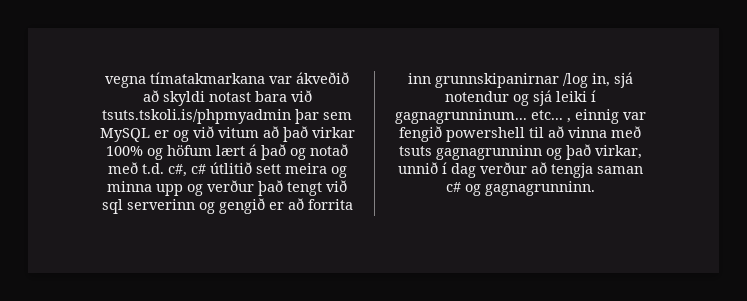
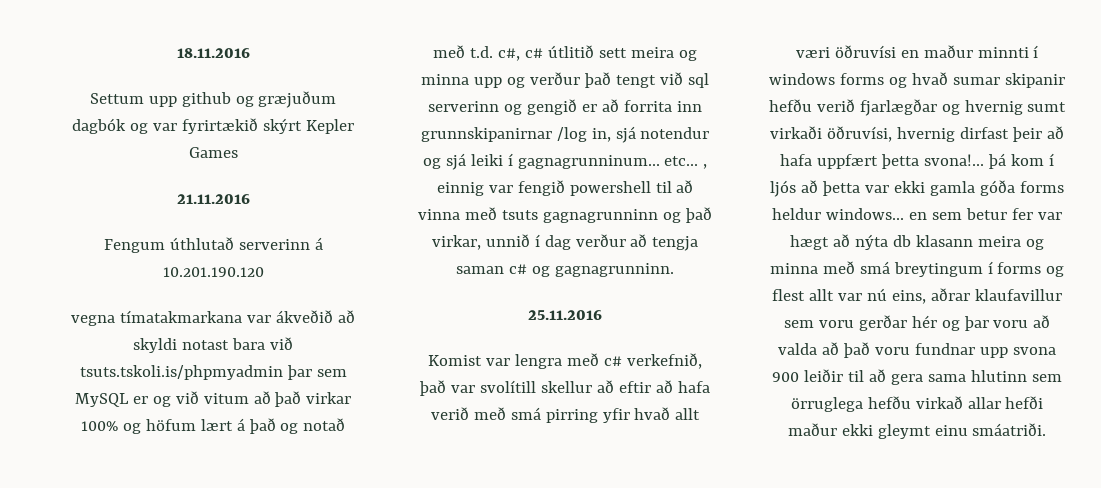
+ 18.11.2016
+ Settum upp github og græjuðum dagbók og var fyrirtækið skýrt Kepler Games
+ 21.11.2016
+ Fengum úthlutað serverinn á 10.201.190.120
+ 25.11.2016
+ Komist var lengra með c# verkefnið, það var svolítill skellur að eftir að hafa verið með smá pirring yfir hvað allt væri öðruvísi en maður minnti í windows forms og hvað sumar skipanir hefðu verið fjarlægðar og hvernig sumt virkaði öðruvísi, hvernig dirfast þeir að hafa uppfært þetta svona!... þá kom í ljós að þetta var ekki gamla góða forms heldur windows... en sem betur fer var hægt að nýta db klasann meira og minna með smá breytingum í forms og flest allt var nú eins, aðrar klaufavillur sem voru gerðar hér og þar voru að valda að það voru fundnar upp svona 900 leiðir til að gera sama hlutinn sem örruglega hefðu virkað allar hefði maður ekki gleymt einu smáatriði.

